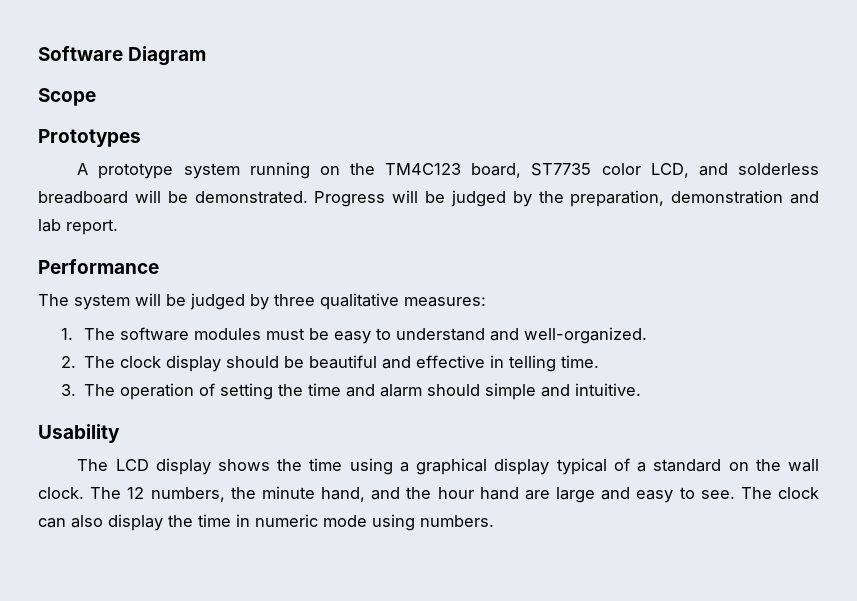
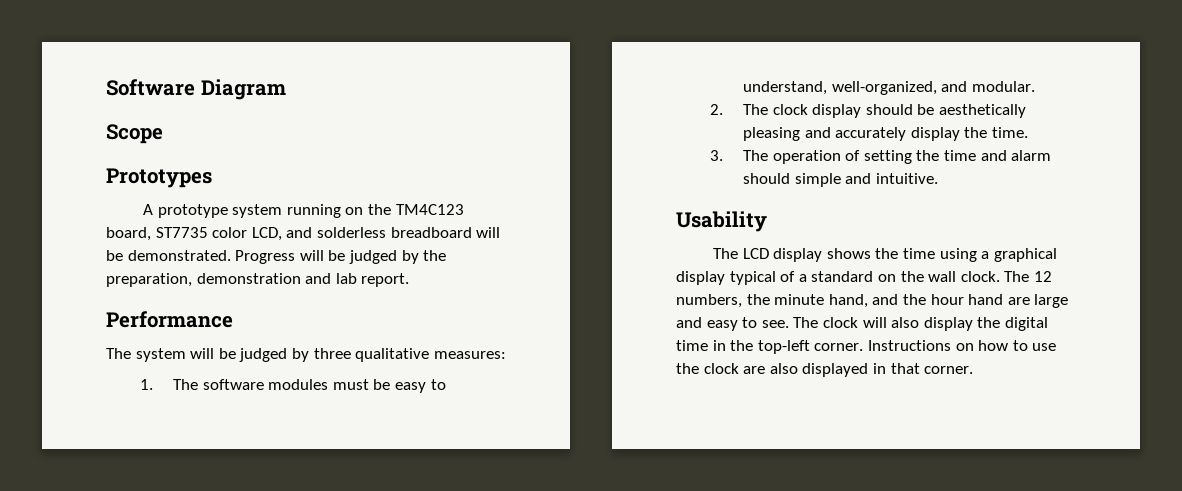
- 1. The software modules must be easy to understand and well-organized.
+ 1. The software modules must be easy to understand, well-organized, and modular.
- 2. The clock display should be beautiful and effective in telling time.
+ 2. The clock display should be aesthetically pleasing and accurately display the time.
- The clock can also display the time in numeric mode using numbers.
+ The clock will also display the digital time in the top-left corner. Instructions on how to use the clock are also displayed in that corner.

